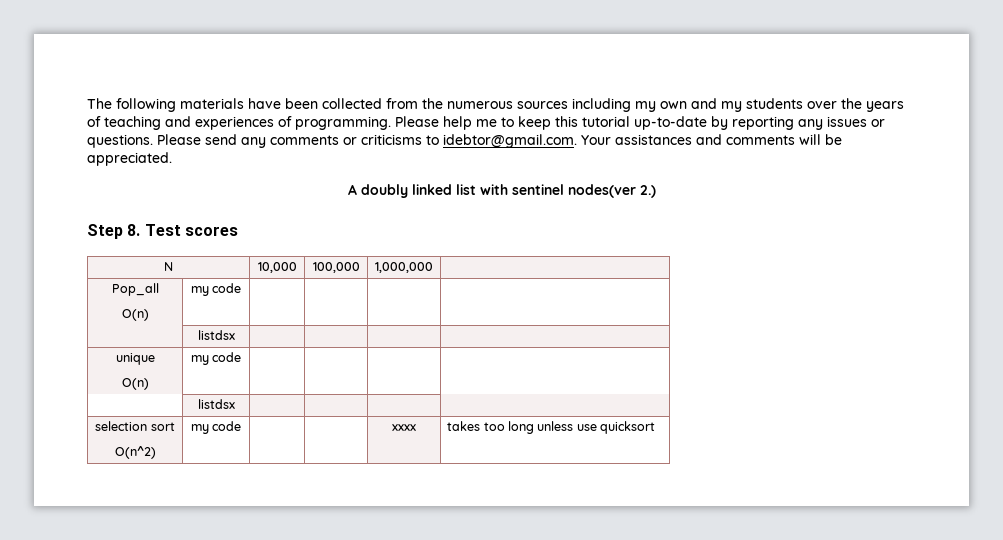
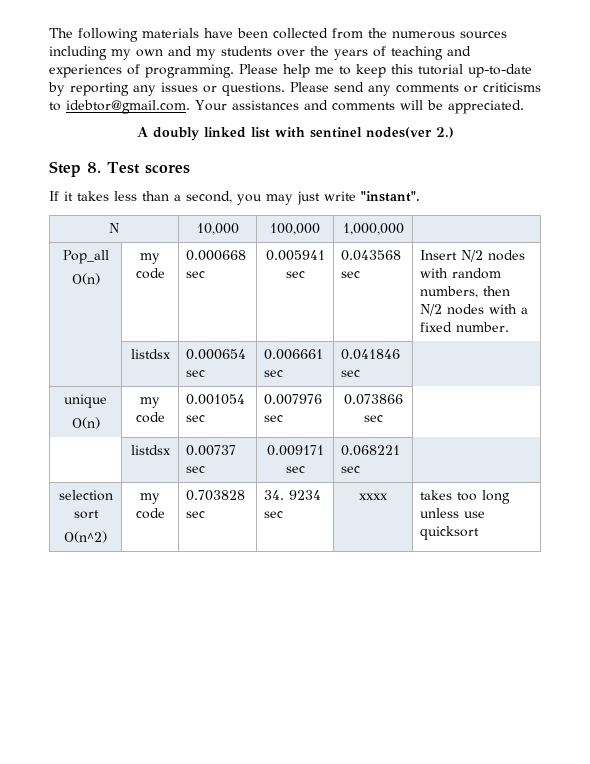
+ If it takes less than a second, you may just write "instant".
  Pop_all
- O(n) | my code | | | |
- | listdsx | | | |
+ O(n) | my code | 0.000668 sec | 0.005941 sec | 0.043568 sec | Insert N/2 nodes with random numbers, then N/2 nodes with a fixed number.
+ | listdsx | 0.000654 sec | 0.006661 sec | 0.041846 sec |
  unique
- O(n) | my code | | | |
- | listdsx | | | |
+ O(n) | my code | 0.001054 sec | 0.007976 sec | 0.073866 sec |
+ | listdsx | 0.00737 sec | 0.009171 sec | 0.068221 sec |
  selection sort
- O(n^2) | my code | | | xxxx | takes too long unless use quicksort
+ O(n^2) | my code | 0.703828 sec | 34. 9234 sec | xxxx | takes too long unless use quicksort

